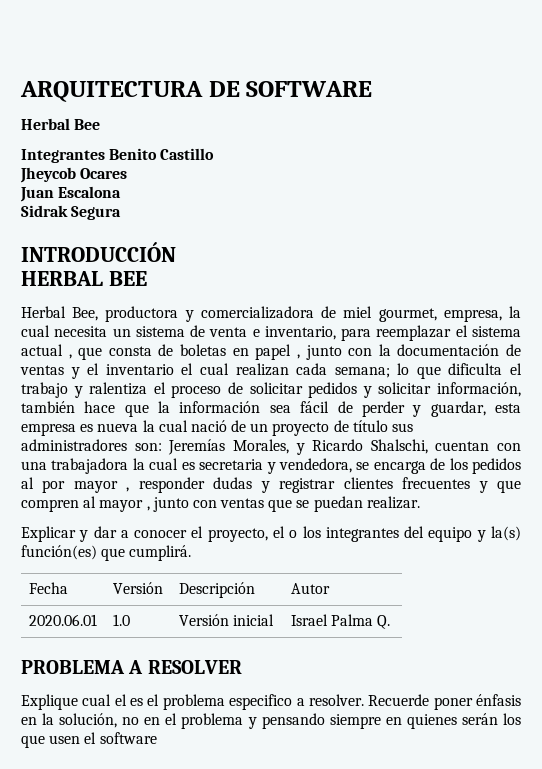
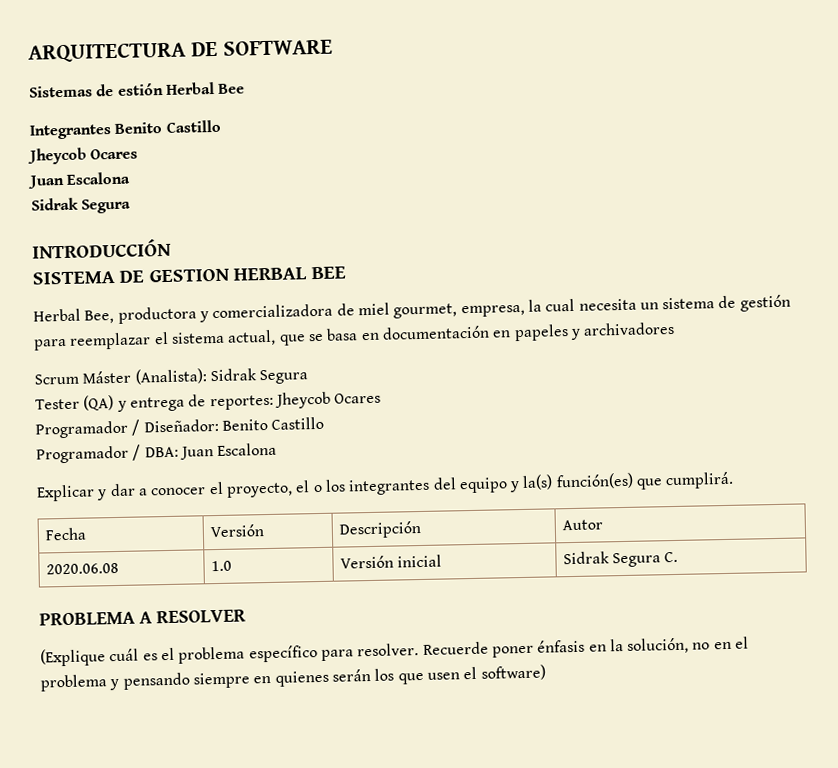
- Herbal Bee
+ Sistemas de estión Herbal Bee
- HERBAL BEE
+ SISTEMA DE GESTION HERBAL BEE
- Herbal Bee, productora y comercializadora de miel gourmet, empresa, la cual necesita un sistema de venta e inventario, para reemplazar el sistema actual , que consta de boletas en papel , junto con la documentación de ventas y el inventario el cual realizan cada semana; lo que dificulta el trabajo y ralentiza el proceso de solicitar pedidos y solicitar información, también hace que la información sea fácil de perder y guardar, esta empresa es nueva la cual nació de un proyecto de título sus administradores son: Jeremías Morales, y Ricardo Shalschi, cuentan con una trabajadora la cual es secretaria y vendedora, se encarga de los pedidos al por mayor , responder dudas y registrar clientes frecuentes y que compren al mayor , junto con ventas que se puedan realizar.
+ Herbal Bee, productora y comercializadora de miel gourmet, empresa, la cual necesita un sistema de gestión para reemplazar el sistema actual, que se basa en documentación en papeles y archivadores
+ Scrum Máster (Analista): Sidrak Segura
+ Tester (QA) y entrega de reportes: Jheycob Ocares
+ Programador / Diseñador: Benito Castillo
+ Programador / DBA: Juan Escalona
- 2020.06.01 | 1.0 | Versión inicial | Israel Palma Q.
+ 2020.06.08 | 1.0 | Versión inicial | Sidrak Segura C.
- Explique cual el es el problema especifico a resolver.
+ (Explique cuál es el problema específico para resolver.
- Recuerde poner énfasis en la solución, no en el problema y pensando siempre en quienes serán los que usen el software
+ Recuerde poner énfasis en la solución, no en el problema y pensando siempre en quienes serán los que usen el software)

